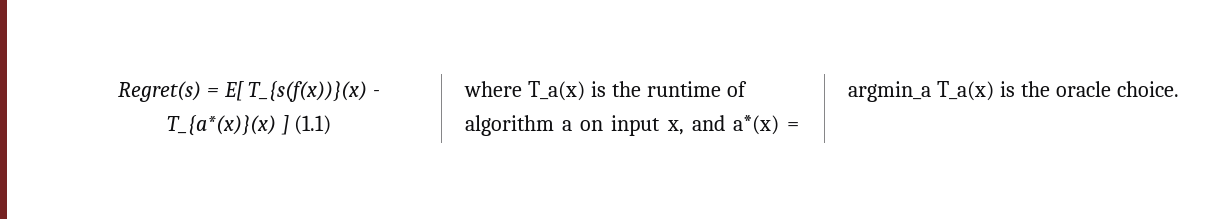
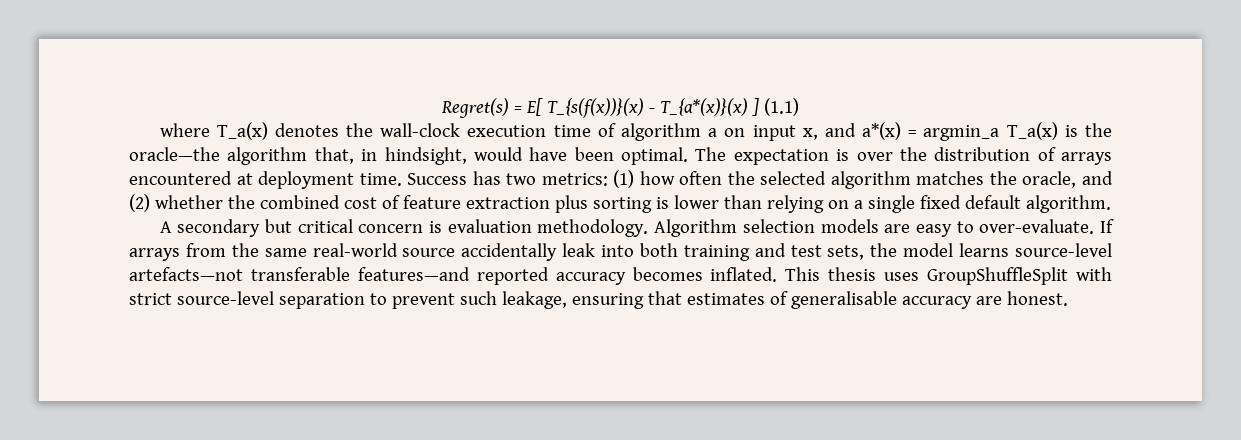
- where T_a(x) is the runtime of algorithm a on input x, and a*(x) = argmin_a T_a(x) is the oracle choice.
+ where T_a(x) denotes the wall-clock execution time of algorithm a on input x, and a*(x) = argmin_a T_a(x) is the oracle—the algorithm that, in hindsight, would have been optimal. The expectation is over the distribution of arrays encountered at deployment time. Success has two metrics: (1) how often the selected algorithm matches the oracle, and (2) whether the combined cost of feature extraction plus sorting is lower than relying on a single fixed default algorithm.
+ A secondary but critical concern is evaluation methodology. Algorithm selection models are easy to over-evaluate. If arrays from the same real-world source accidentally leak into both training and test sets, the model learns source-level artefacts—not transferable features—and reported accuracy becomes inflated. This thesis uses GroupShuffleSplit with strict source-level separation to prevent such leakage, ensuring that estimates of generalisable accuracy are honest.

